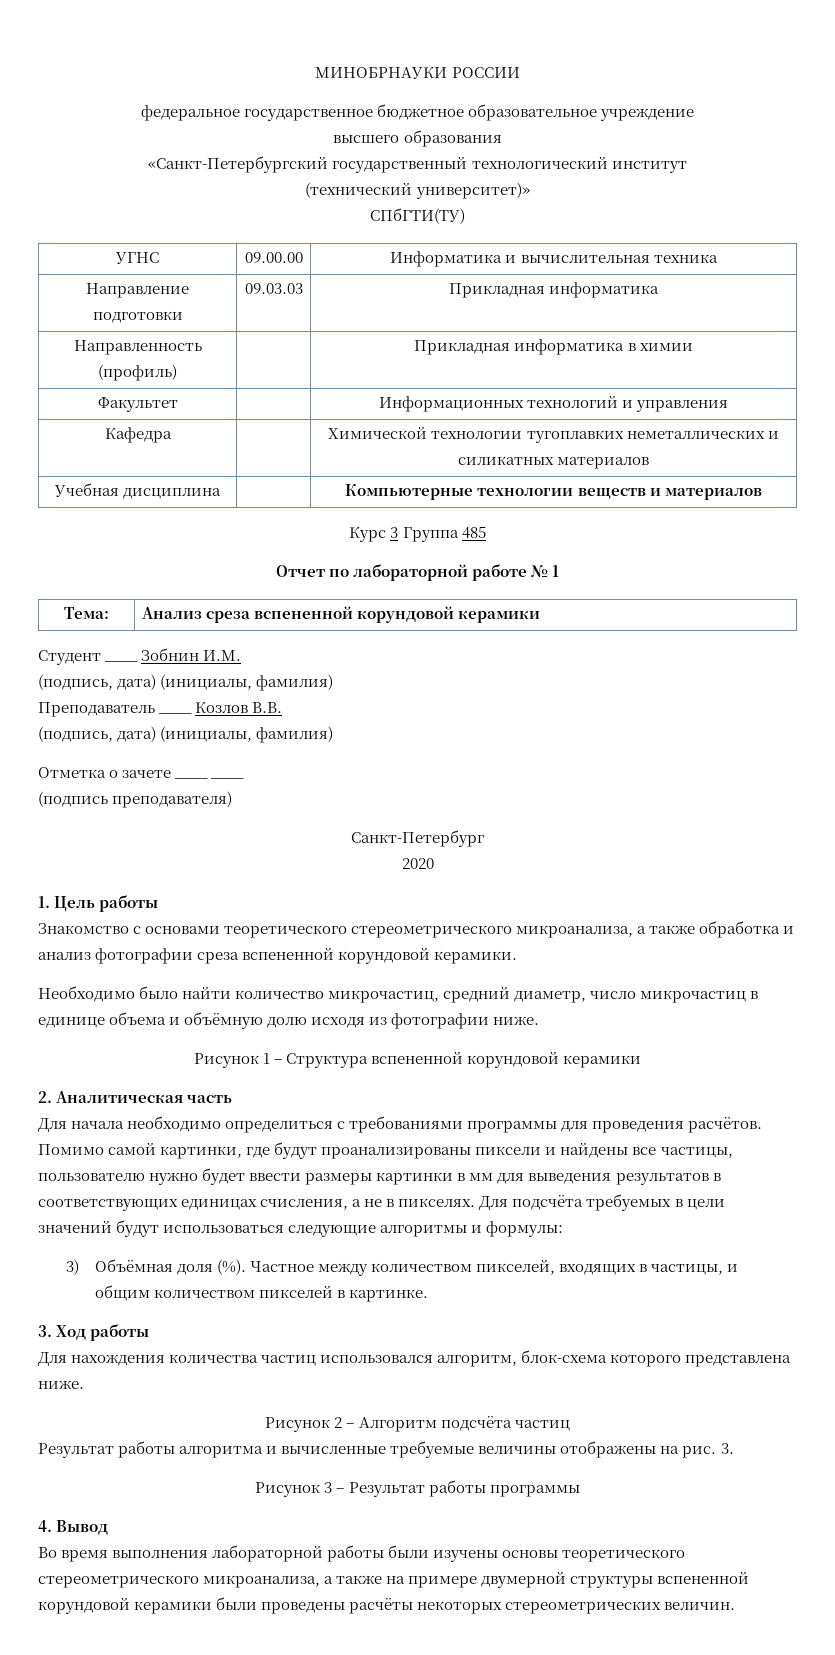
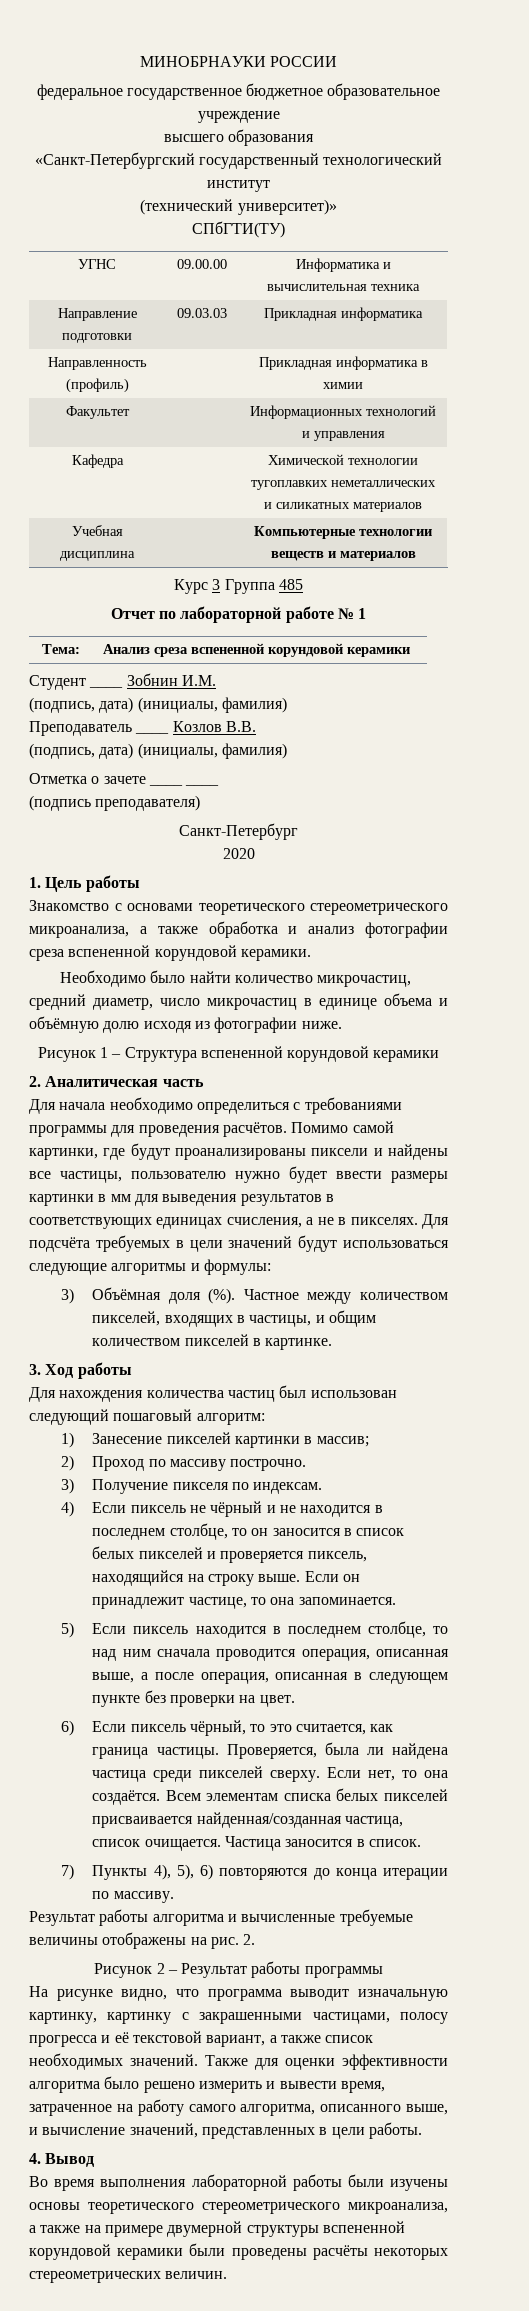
- Для нахождения количества частиц использовался алгоритм, блок-схема которого представлена ниже.
- Рисунок 2 – Алгоритм подсчёта частиц
+ Для нахождения количества частиц был использован следующий пошаговый алгоритм:
+ 1) Занесение пикселей картинки в массив;
+ 2) Проход по массиву построчно.
+ 3) Получение пикселя по индексам.
+ 4) Если пиксель не чёрный и не находится в последнем столбце, то он заносится в список белых пикселей и проверяется пиксель, находящийся на строку выше. Если он принадлежит частице, то она запоминается.
+ 5) Если пиксель находится в последнем столбце, то над ним сначала проводится операция, описанная выше, а после операция, описанная в следующем пункте без проверки на цвет.
+ 6) Если пиксель чёрный, то это считается, как граница частицы. Проверяется, была ли найдена частица среди пикселей сверху. Если нет, то она создаётся. Всем элементам списка белых пикселей присваивается найденная/созданная частица, список очищается. Частица заносится в список.
+ 7) Пункты 4), 5), 6) повторяются до конца итерации по массиву.
- Результат работы алгоритма и вычисленные требуемые величины отображены на рис. 3.
- Рисунок 3 – Результат работы программы
+ Результат работы алгоритма и вычисленные требуемые величины отображены на рис. 2.
+ Рисунок 2 – Результат работы программы
+ На рисунке видно, что программа выводит изначальную картинку, картинку с закрашенными частицами, полосу прогресса и её текстовой вариант, а также список необходимых значений. Также для оценки эффективности алгоритма было решено измерить и вывести время, затраченное на работу самого алгоритма, описанного выше, и вычисление значений, представленных в цели работы.

